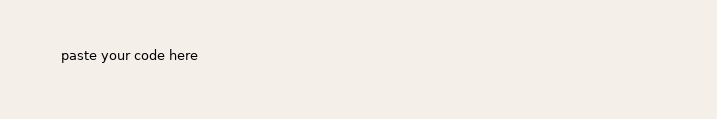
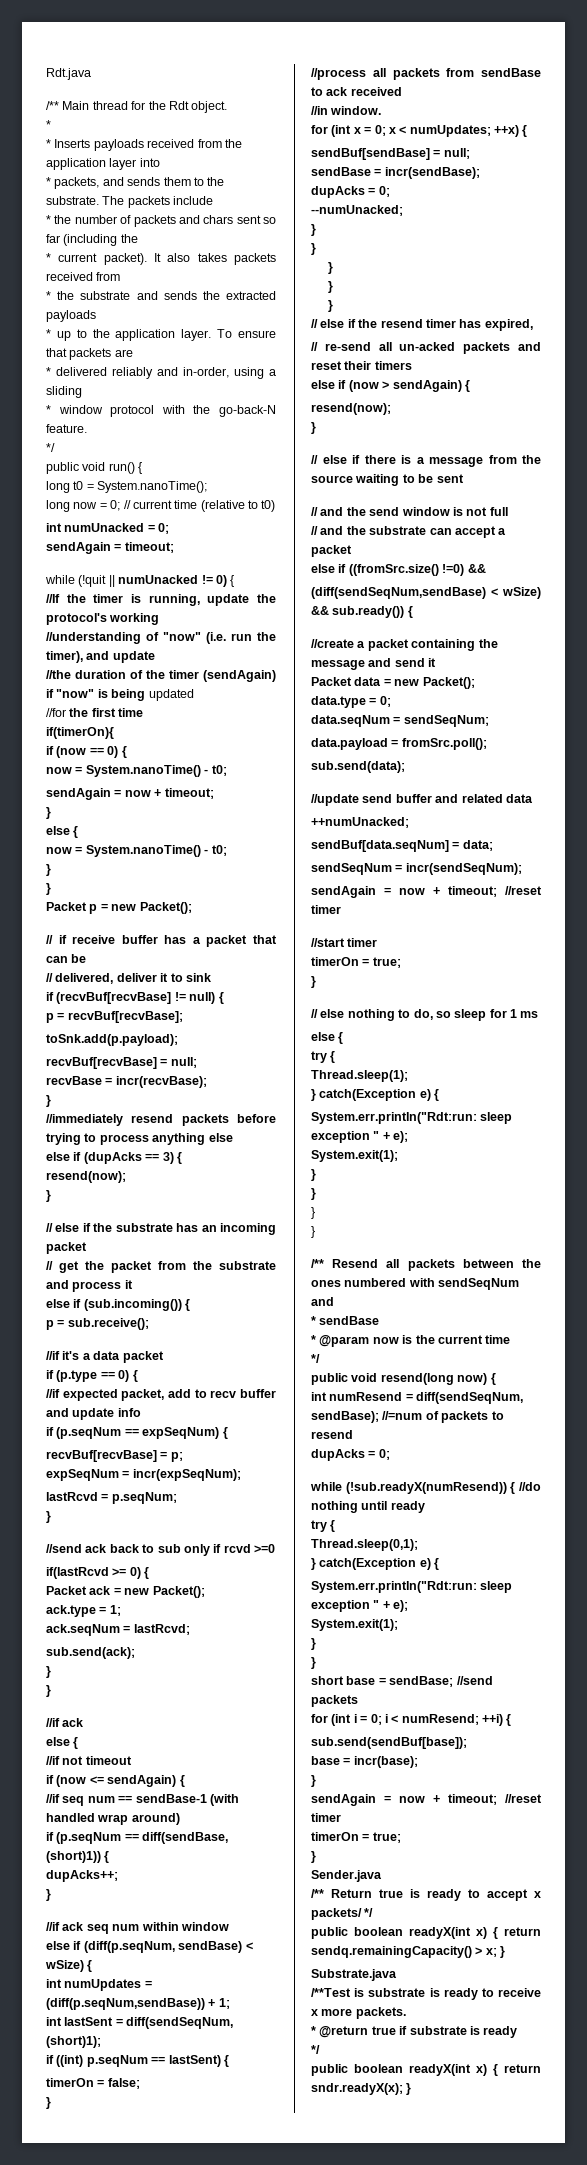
- paste your code here
+ Rdt.java
+ /** Main thread for the Rdt object.
+ *
+ * Inserts payloads received from the application layer into
+ * packets, and sends them to the substrate. The packets include
+ * the number of packets and chars sent so far (including the
+ * current packet). It also takes packets received from
+ * the substrate and sends the extracted payloads
+ * up to the application layer. To ensure that packets are
+ * delivered reliably and in-order, using a sliding
+ * window protocol with the go-back-N feature.
+ */
+ public void run() {
+ long t0 = System.nanoTime();
+ long now = 0; // current time (relative to t0)
+ int numUnacked = 0;
+ sendAgain = timeout;
+ while (!quit || numUnacked != 0) {
+ //If the timer is running, update the protocol's working
+ //understanding of "now" (i.e. run the timer), and update
+ //the duration of the timer (sendAgain) if "now" is being updated
+ //for the first time
+ if(timerOn){
+ if (now == 0) {
+ now = System.nanoTime() - t0;
+ sendAgain = now + timeout;
+ }
+ else {
+ now = System.nanoTime() - t0;
+ }
+ }
+ Packet p = new Packet();
+ // if receive buffer has a packet that can be
+ // delivered, deliver it to sink
+ if (recvBuf[recvBase] != null) {
+ p = recvBuf[recvBase];
+ toSnk.add(p.payload);
+ recvBuf[recvBase] = null;
+ recvBase = incr(recvBase);
+ }
+ //immediately resend packets before trying to process anything else
+ else if (dupAcks == 3) {
+ resend(now);
+ }
+ // else if the substrate has an incoming packet
+ // get the packet from the substrate and process it
+ else if (sub.incoming()) {
+ p = sub.receive();
+ //if it's a data packet
+ if (p.type == 0) {
+ //if expected packet, add to recv buffer and update info
+ if (p.seqNum == expSeqNum) {
+ recvBuf[recvBase] = p;
+ expSeqNum = incr(expSeqNum);
+ lastRcvd = p.seqNum;
+ }
+ //send ack back to sub only if rcvd >=0
+ if(lastRcvd >= 0) {
+ Packet ack = new Packet();
+ ack.type = 1;
+ ack.seqNum = lastRcvd;
+ sub.send(ack);
+ }
+ }
+ //if ack
+ else {
+ //if not timeout
+ if (now <= sendAgain) {
+ //if seq num == sendBase-1 (with handled wrap around)
+ if (p.seqNum == diff(sendBase, (short)1)) {
+ dupAcks++;
+ }
+ //if ack seq num within window
+ else if (diff(p.seqNum, sendBase) < wSize) {
+ int numUpdates = (diff(p.seqNum,sendBase)) + 1;
+ int lastSent = diff(sendSeqNum, (short)1);
+ if ((int) p.seqNum == lastSent) {
+ timerOn = false;
+ }
+ //process all packets from sendBase to ack received
+ //in window.
+ for (int x = 0; x < numUpdates; ++x) {
+ sendBuf[sendBase] = null;
+ sendBase = incr(sendBase);
+ dupAcks = 0;
+ --numUnacked;
+ }
+ }
+ }
+ }
+ }
+ // else if the resend timer has expired,
+ // re-send all un-acked packets and reset their timers
+ else if (now > sendAgain) {
+ resend(now);
+ }
+ // else if there is a message from the source waiting to be sent
+ // and the send window is not full
+ // and the substrate can accept a packet
+ else if ((fromSrc.size() !=0) &&
+ (diff(sendSeqNum,sendBase) < wSize) && sub.ready()) {
+ //create a packet containing the message and send it
+ Packet data = new Packet();
+ data.type = 0;
+ data.seqNum = sendSeqNum;
+ data.payload = fromSrc.poll();
+ sub.send(data);
+ //update send buffer and related data
+ ++numUnacked;
+ sendBuf[data.seqNum] = data;
+ sendSeqNum = incr(sendSeqNum);
+ sendAgain = now + timeout; //reset timer
+ //start timer
+ timerOn = true;
+ }
+ // else nothing to do, so sleep for 1 ms
+ else {
+ try {
+ Thread.sleep(1);
+ } catch(Exception e) {
+ System.err.println("Rdt:run: sleep exception " + e);
+ System.exit(1);
+ }
+ }
+ }
+ }
+ /** Resend all packets between the ones numbered with sendSeqNum and
+ * sendBase
+ * @param now is the current time
+ */
+ public void resend(long now) {
+ int numResend = diff(sendSeqNum, sendBase); //=num of packets to resend
+ dupAcks = 0;
+ while (!sub.readyX(numResend)) { //do nothing until ready
+ try {
+ Thread.sleep(0,1);
+ } catch(Exception e) {
+ System.err.println("Rdt:run: sleep exception " + e);
+ System.exit(1);
+ }
+ }
+ short base = sendBase; //send packets
+ for (int i = 0; i < numResend; ++i) {
+ sub.send(sendBuf[base]);
+ base = incr(base);
+ }
+ sendAgain = now + timeout; //reset timer
+ timerOn = true;
+ }
+ Sender.java
+ /** Return true is ready to accept x packets/ */
+ public boolean readyX(int x) { return sendq.remainingCapacity() > x; }
+ Substrate.java
+ /**Test is substrate is ready to receive x more packets.
+ * @return true if substrate is ready
+ */
+ public boolean readyX(int x) { return sndr.readyX(x); }

